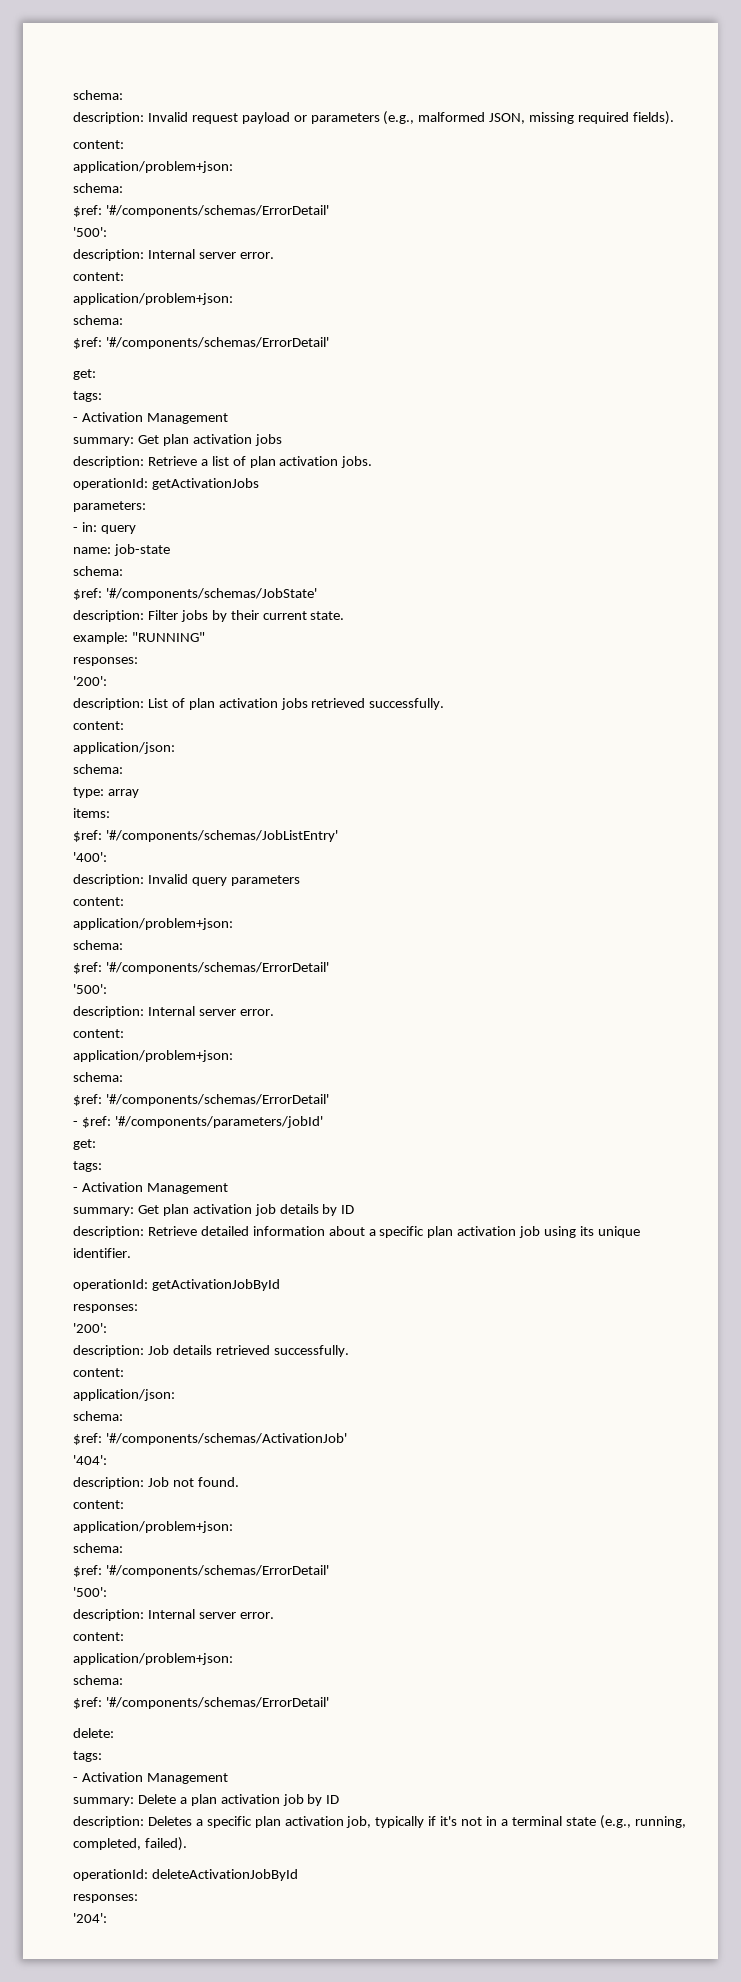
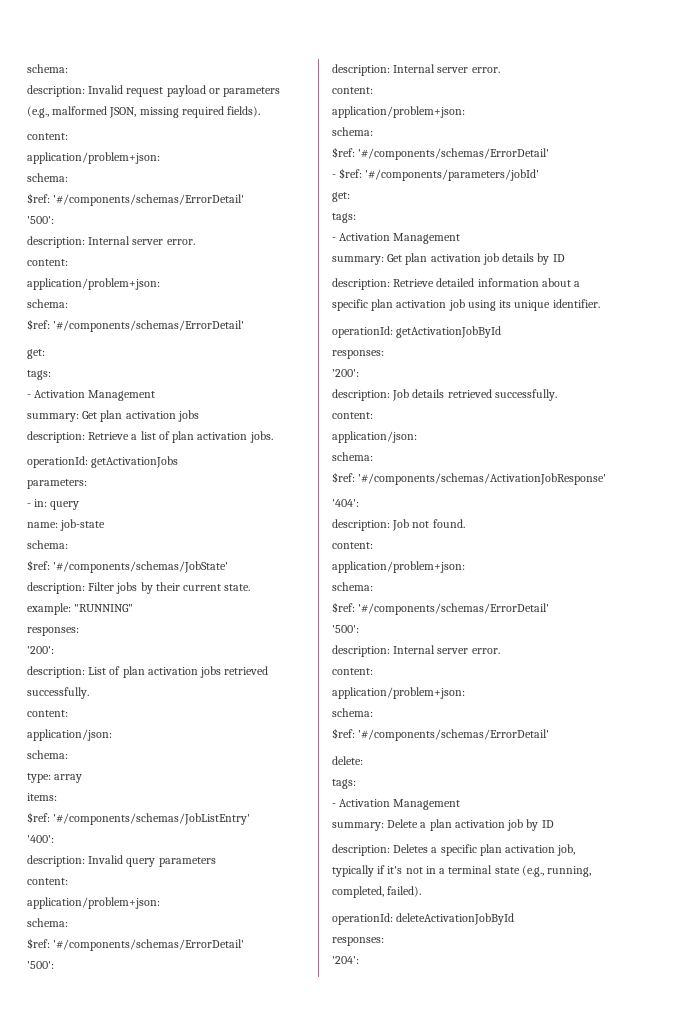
- $ref: '#/components/schemas/ActivationJob'
+ $ref: '#/components/schemas/ActivationJobResponse'

